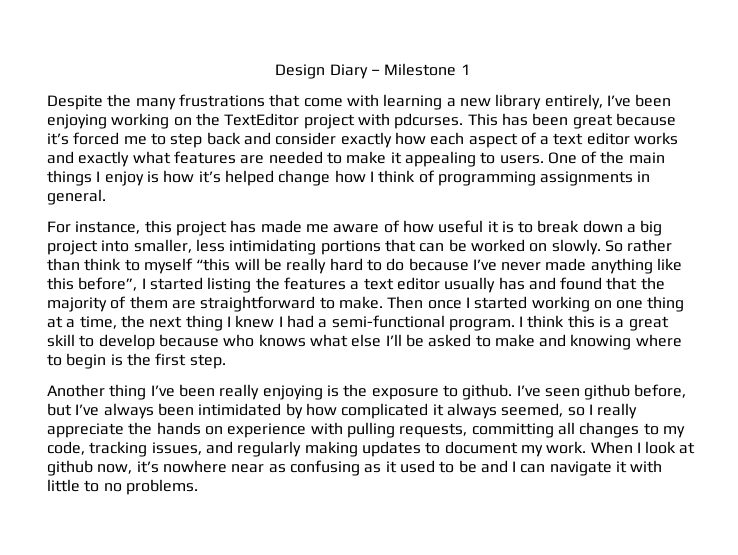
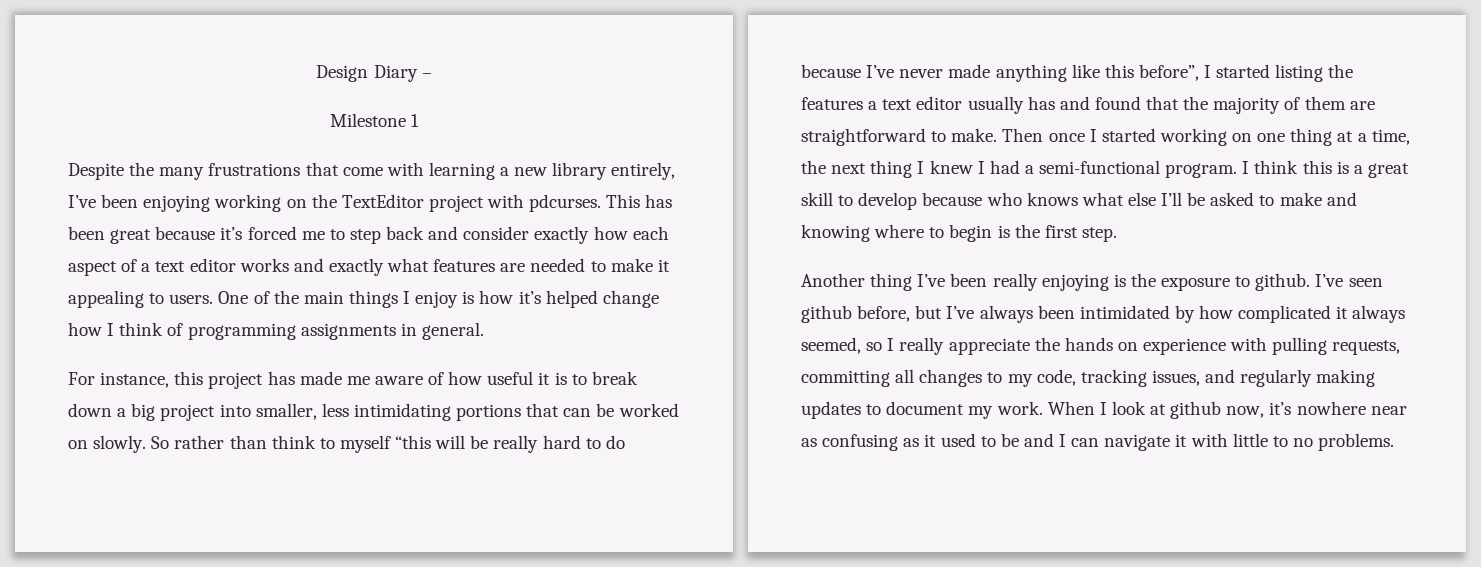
- Design Diary – Milestone 1
+ Design Diary –
+ Milestone 1

